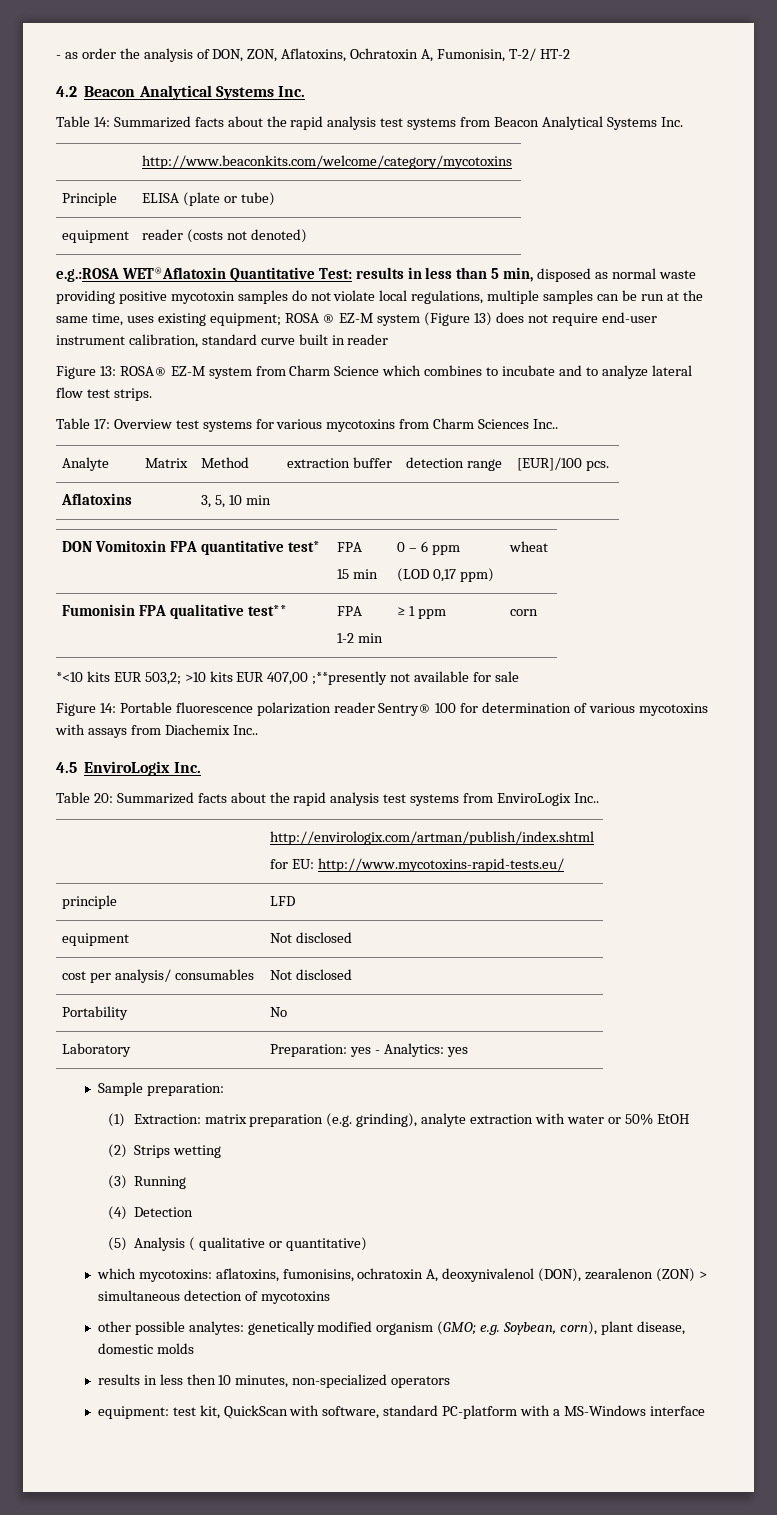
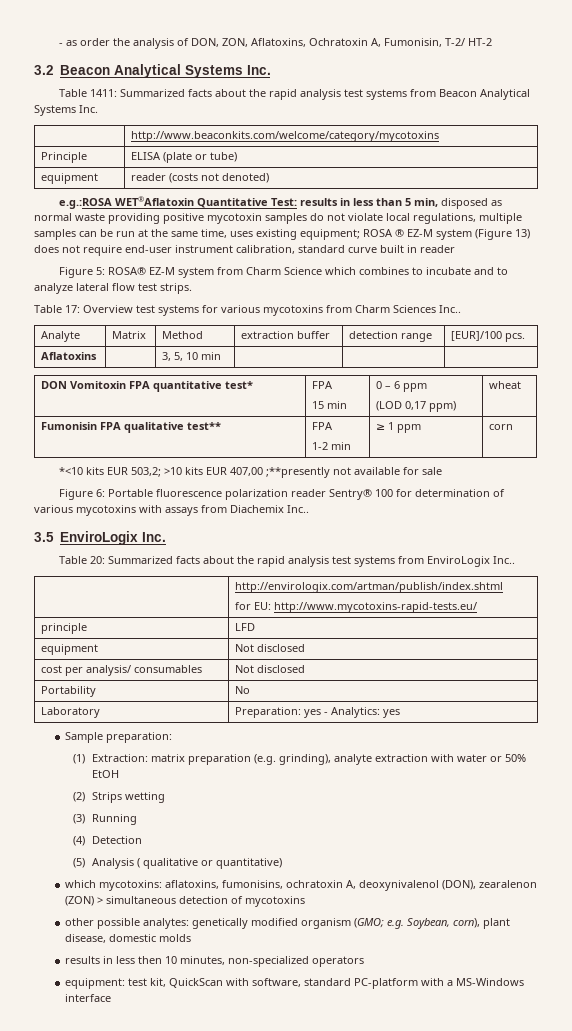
- 4.2 Beacon Analytical Systems Inc.
+ 3.2 Beacon Analytical Systems Inc.
- Table 14: Summarized facts about the rapid analysis test systems from Beacon Analytical Systems Inc.
+ Table 1411: Summarized facts about the rapid analysis test systems from Beacon Analytical Systems Inc.
- Figure 13: ROSA® EZ-M system from Charm Science which combines to incubate and to analyze lateral flow test strips.
+ Figure 5: ROSA® EZ-M system from Charm Science which combines to incubate and to analyze lateral flow test strips.
- Figure 14: Portable fluorescence polarization reader Sentry® 100 for determination of various mycotoxins with assays from Diachemix Inc..
+ Figure 6: Portable fluorescence polarization reader Sentry® 100 for determination of various mycotoxins with assays from Diachemix Inc..
- 4.5 EnviroLogix Inc.
+ 3.5 EnviroLogix Inc.

